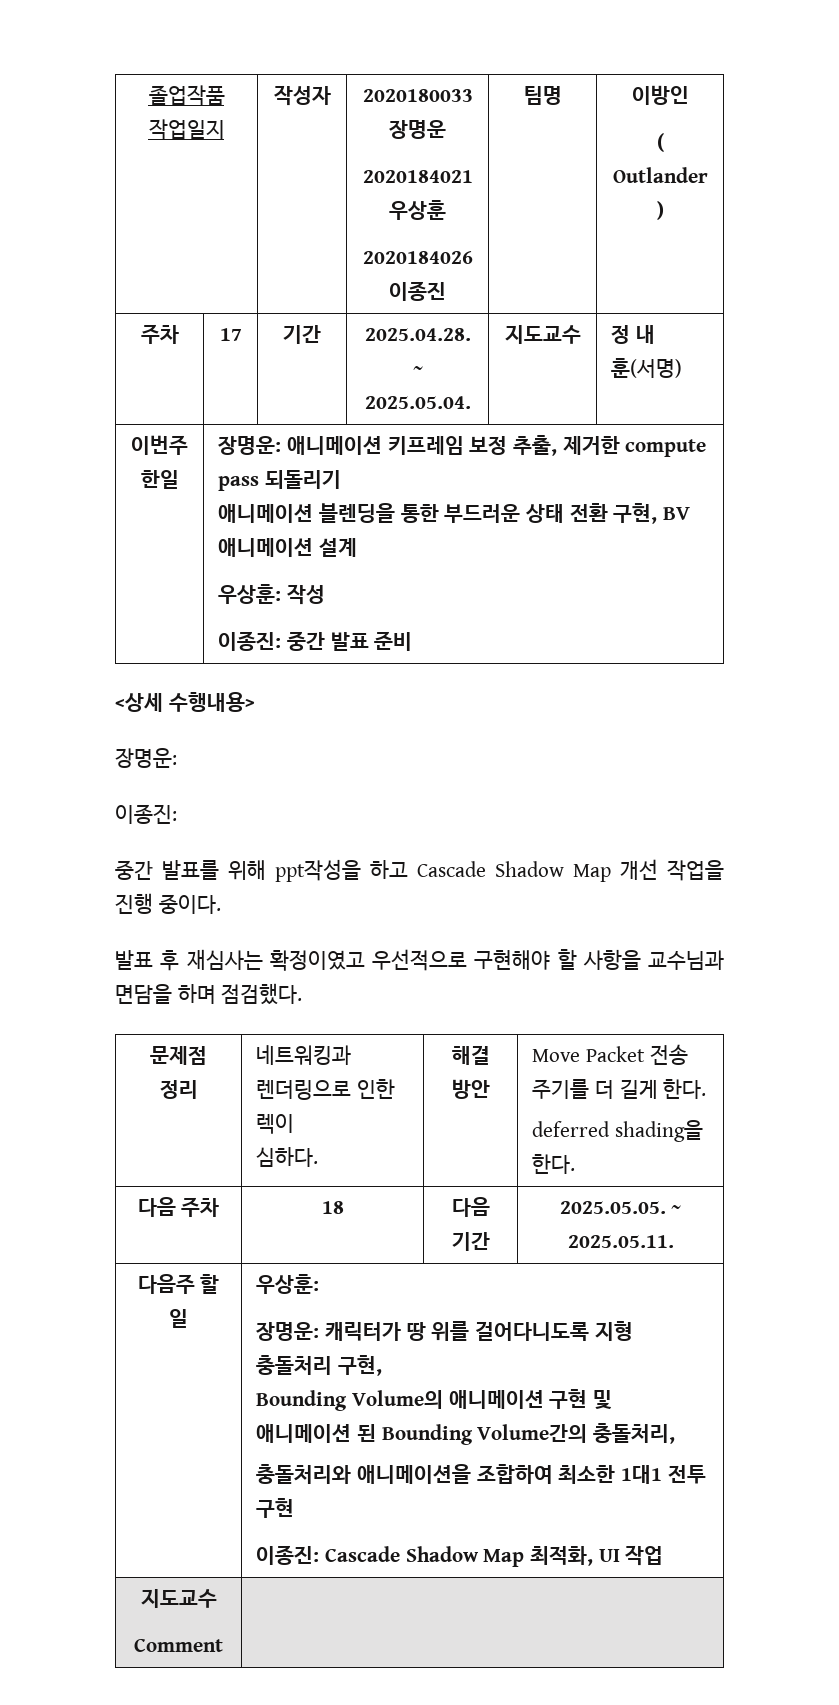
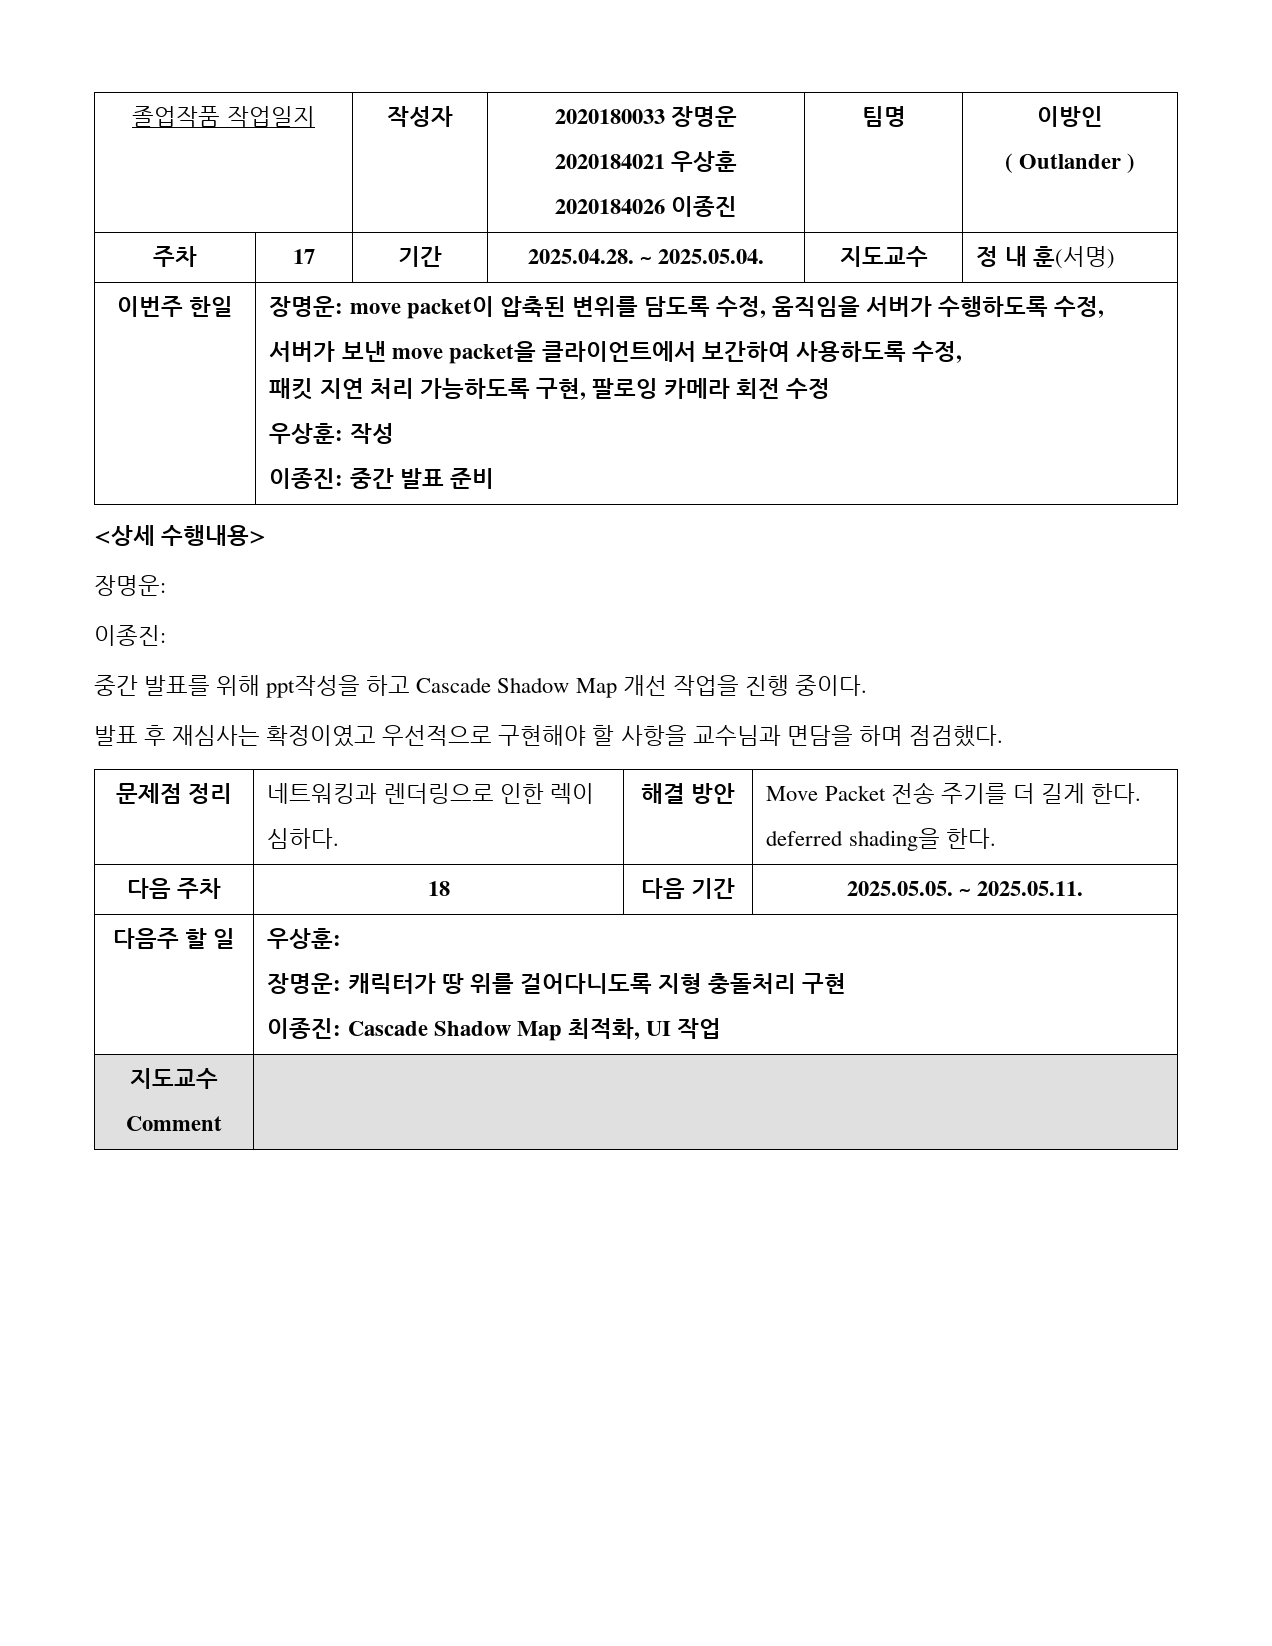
- 이번주 한일 | 장명운: 애니메이션 키프레임 보정 추출, 제거한 compute pass 되돌리기
- 애니메이션 블렌딩을 통한 부드러운 상태 전환 구현, BV 애니메이션 설계
+ 이번주 한일 | 장명운: move packet이 압축된 변위를 담도록 수정, 움직임을 서버가 수행하도록 수정,
+ 서버가 보낸 move packet을 클라이언트에서 보간하여 사용하도록 수정,
+ 패킷 지연 처리 가능하도록 구현, 팔로잉 카메라 회전 수정
  다음주 할 일 | 우상훈:
- 장명운: 캐릭터가 땅 위를 걸어다니도록 지형 충돌처리 구현,
- Bounding Volume의 애니메이션 구현 및 애니메이션 된 Bounding Volume간의 충돌처리,
- 충돌처리와 애니메이션을 조합하여 최소한 1대1 전투 구현
+ 장명운: 캐릭터가 땅 위를 걸어다니도록 지형 충돌처리 구현

